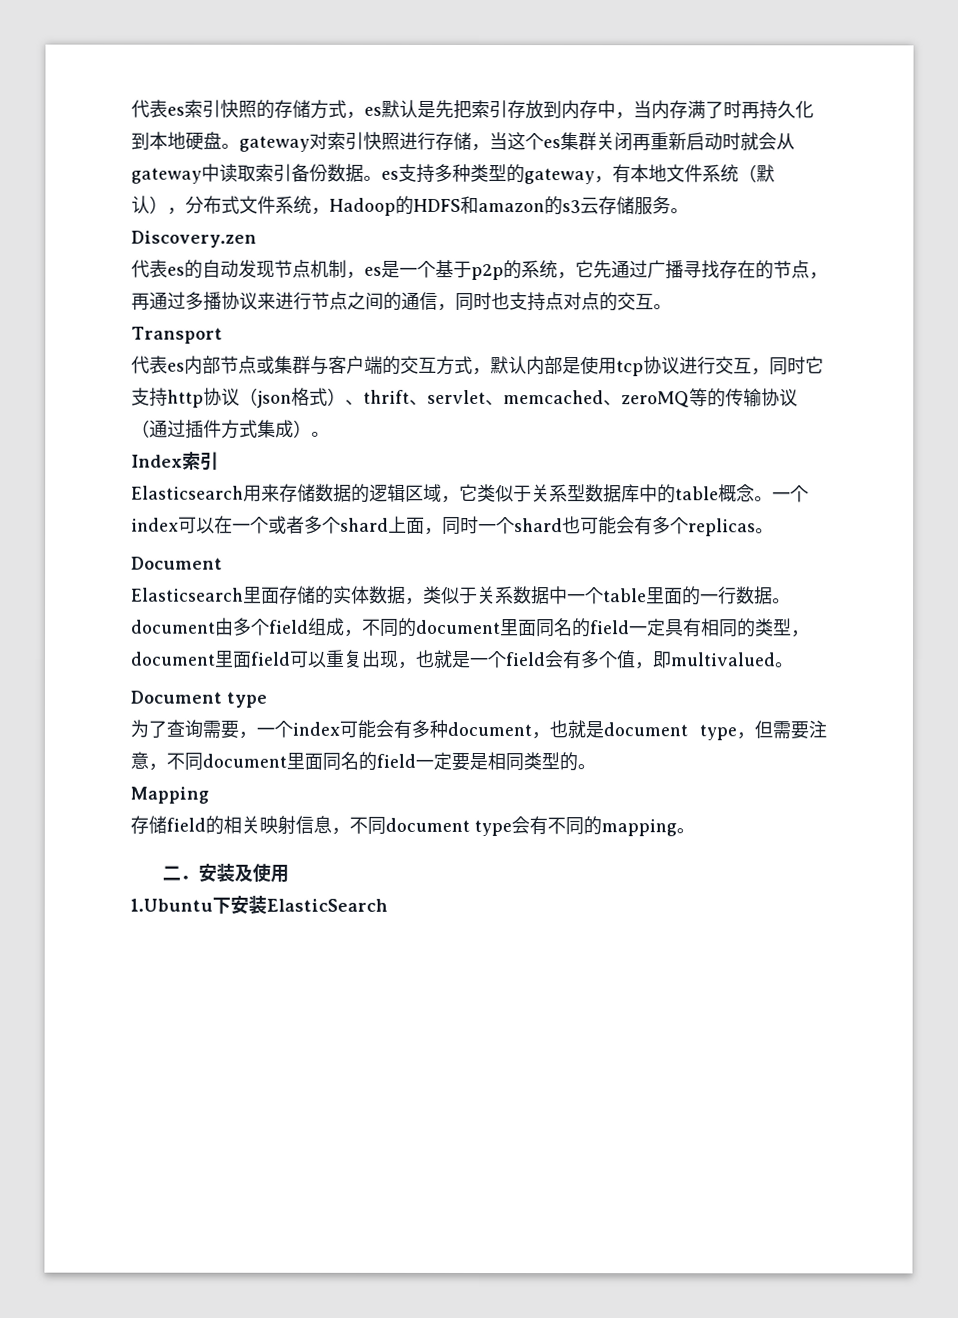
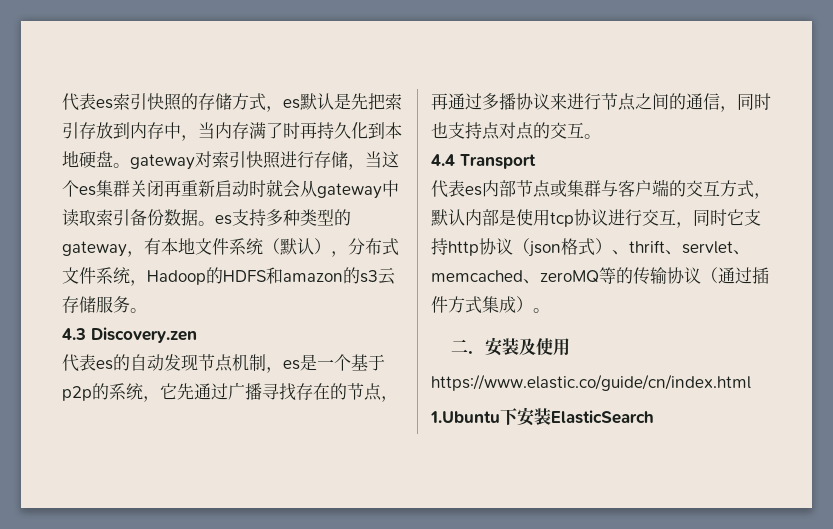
- Discovery.zen
+ 4.3 Discovery.zen
- Transport
+ 4.4 Transport
- Index索引
- Elasticsearch用来存储数据的逻辑区域，它类似于关系型数据库中的table概念。一个index可以在一个或者多个shard上面，同时一个shard也可能会有多个replicas。
- Document
- Elasticsearch里面存储的实体数据，类似于关系数据中一个table里面的一行数据。document由多个field组成，不同的document里面同名的field一定具有相同的类型，document里面field可以重复出现，也就是一个field会有多个值，即multivalued。
- Document type
- 为了查询需要，一个index可能会有多种document，也就是document type，但需要注意，不同document里面同名的field一定要是相同类型的。
- Mapping
- 存储field的相关映射信息，不同document type会有不同的mapping。
+ https://www.elastic.co/guide/cn/index.html

